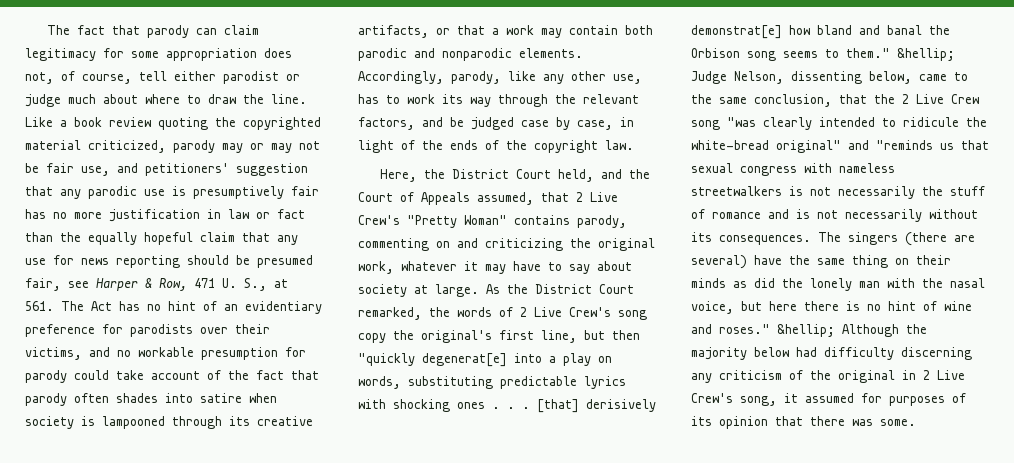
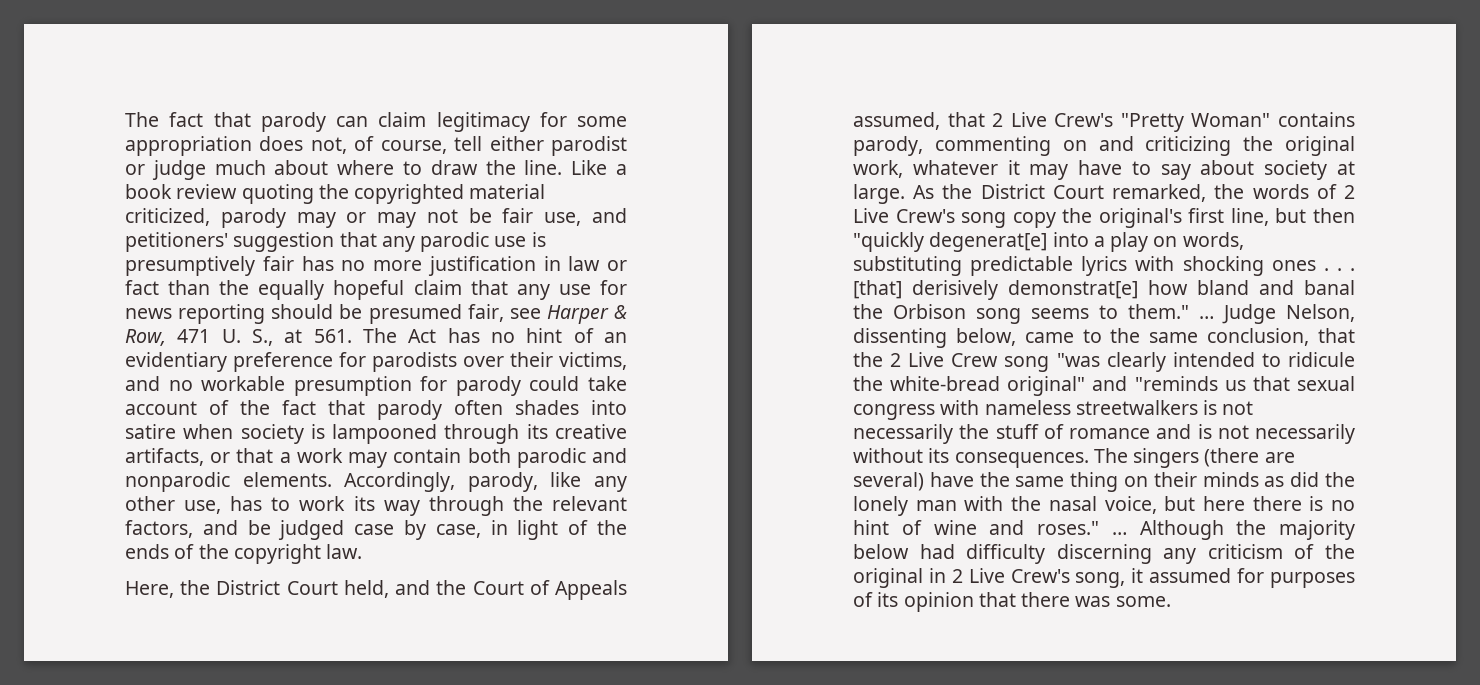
- &hellip; Judge Nelson, dissenting below, came to the same conclusion, that the 2 Live Crew song "was clearly intended to ridicule the white-bread original" and "reminds us that sexual congress with nameless streetwalkers is not necessarily the stuff of romance and is not necessarily without its consequences.
+ … Judge Nelson, dissenting below, came to the same conclusion, that the 2 Live Crew song "was clearly intended to ridicule the white-bread original" and "reminds us that sexual congress with nameless streetwalkers is not necessarily the stuff of romance and is not necessarily without its consequences.
- &hellip; Although the majority below had difficulty discerning any criticism of the original in 2 Live Crew's song, it assumed for purposes of its opinion that there was some.
+ … Although the majority below had difficulty discerning any criticism of the original in 2 Live Crew's song, it assumed for purposes of its opinion that there was some.

